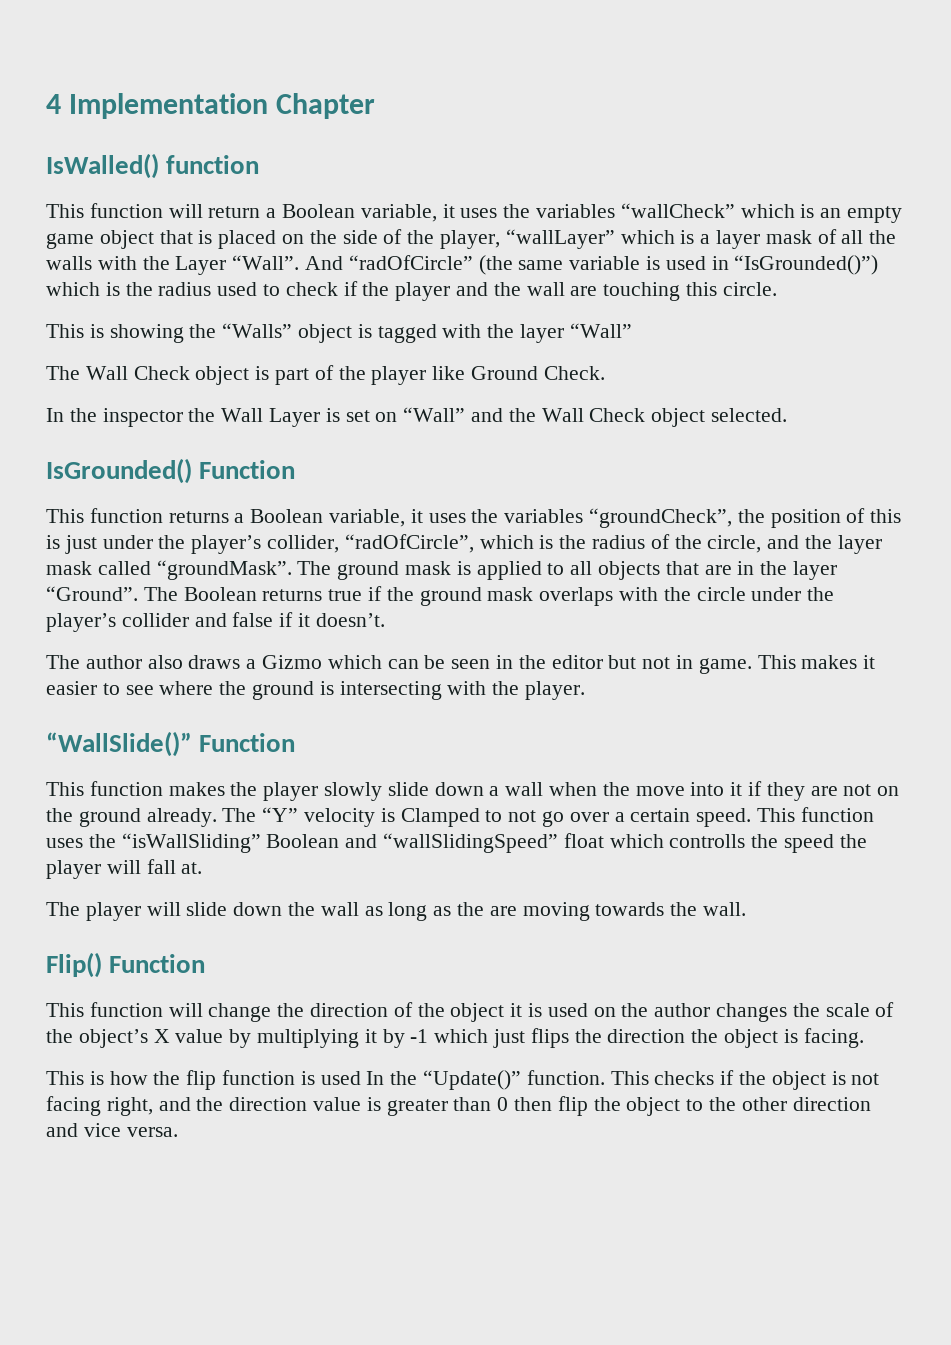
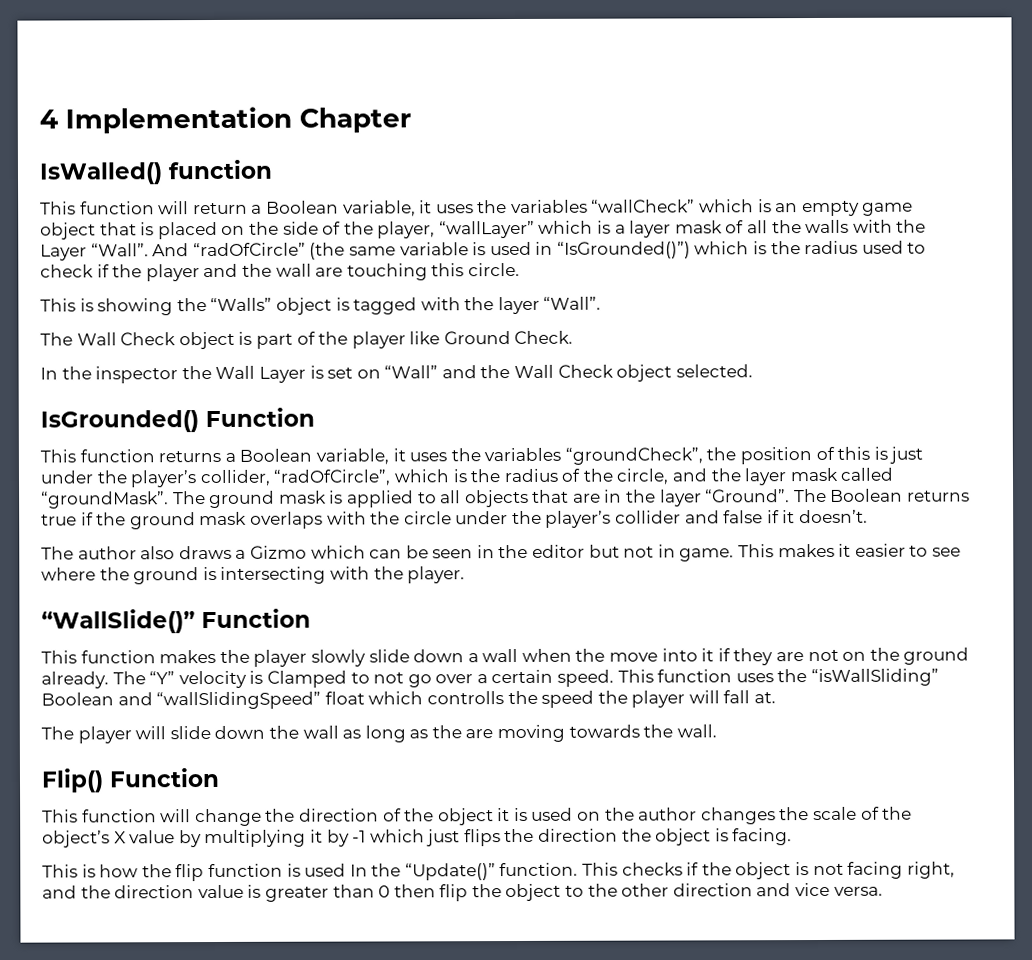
- This is showing the “Walls” object is tagged with the layer “Wall”
+ This is showing the “Walls” object is tagged with the layer “Wall”.

